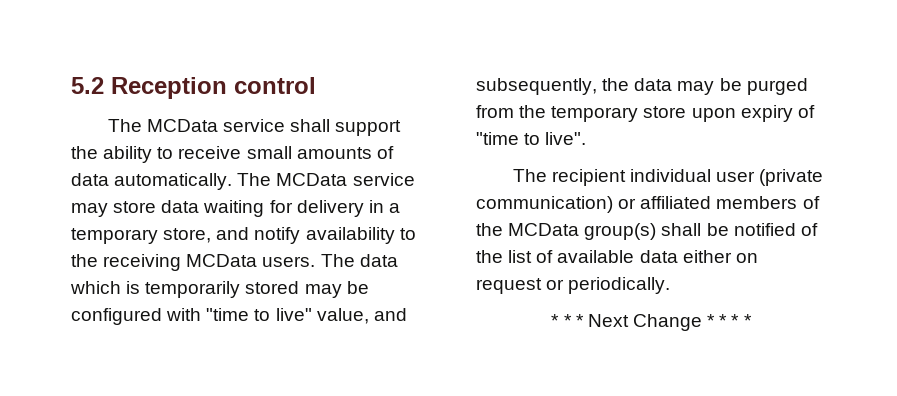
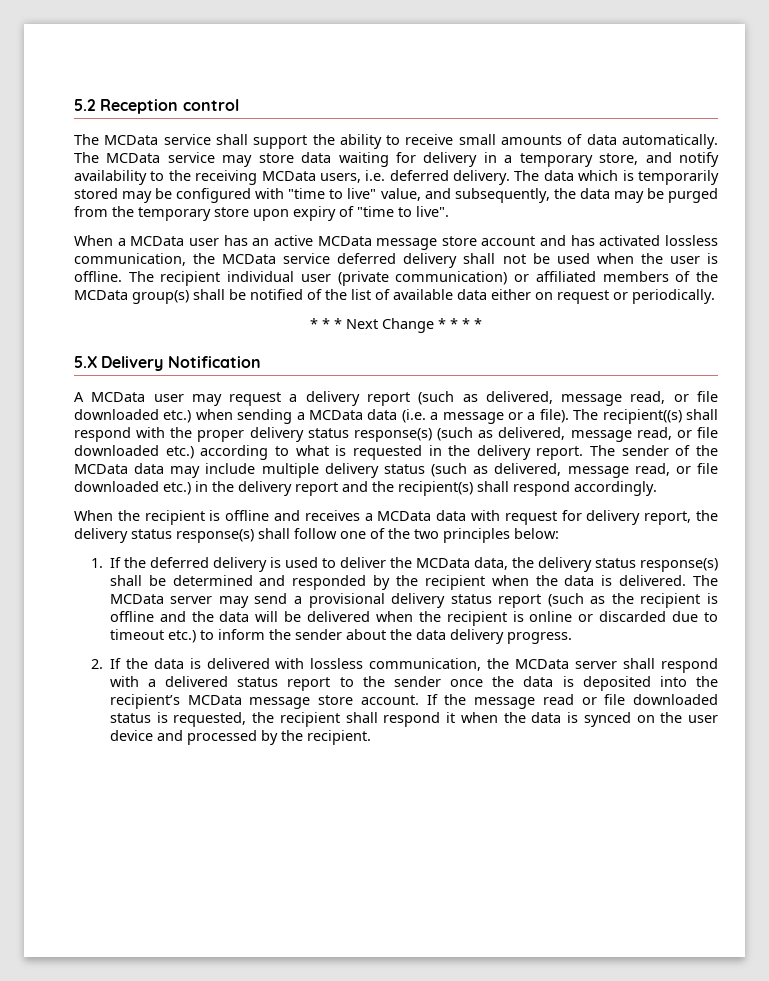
- The MCData service may store data waiting for delivery in a temporary store, and notify availability to the receiving MCData users.
+ The MCData service may store data waiting for delivery in a temporary store, and notify availability to the receiving MCData users, i.e. deferred delivery.
+ When a MCData user has an active MCData message store account and has activated lossless communication, the MCData service deferred delivery shall not be used when the user is offline.
+ 5.X Delivery Notification
+ A MCData user may request a delivery report (such as delivered, message read, or file downloaded etc.) when sending a MCData data (i.e. a message or a file). The recipient((s) shall respond with the proper delivery status response(s) (such as delivered, message read, or file downloaded etc.) according to what is requested in the delivery report. The sender of the MCData data may include multiple delivery status (such as delivered, message read, or file downloaded etc.) in the delivery report and the recipient(s) shall respond accordingly.
+ When the recipient is offline and receives a MCData data with request for delivery report, the delivery status response(s) shall follow one of the two principles below:
+ 1. If the deferred delivery is used to deliver the MCData data, the delivery status response(s) shall be determined and responded by the recipient when the data is delivered. The MCData server may send a provisional delivery status report (such as the recipient is offline and the data will be delivered when the recipient is online or discarded due to timeout etc.) to inform the sender about the data delivery progress.
+ 2. If the data is delivered with lossless communication, the MCData server shall respond with a delivered status report to the sender once the data is deposited into the recipient’s MCData message store account. If the message read or file downloaded status is requested, the recipient shall respond it when the data is synced on the user device and processed by the recipient.

